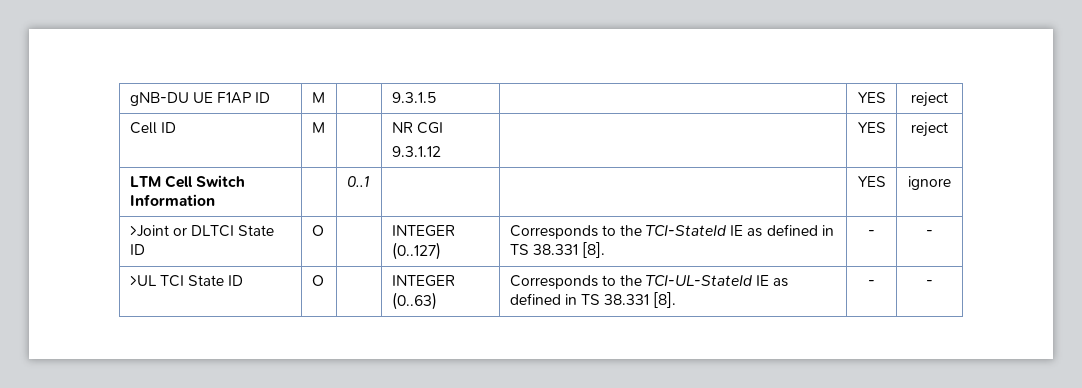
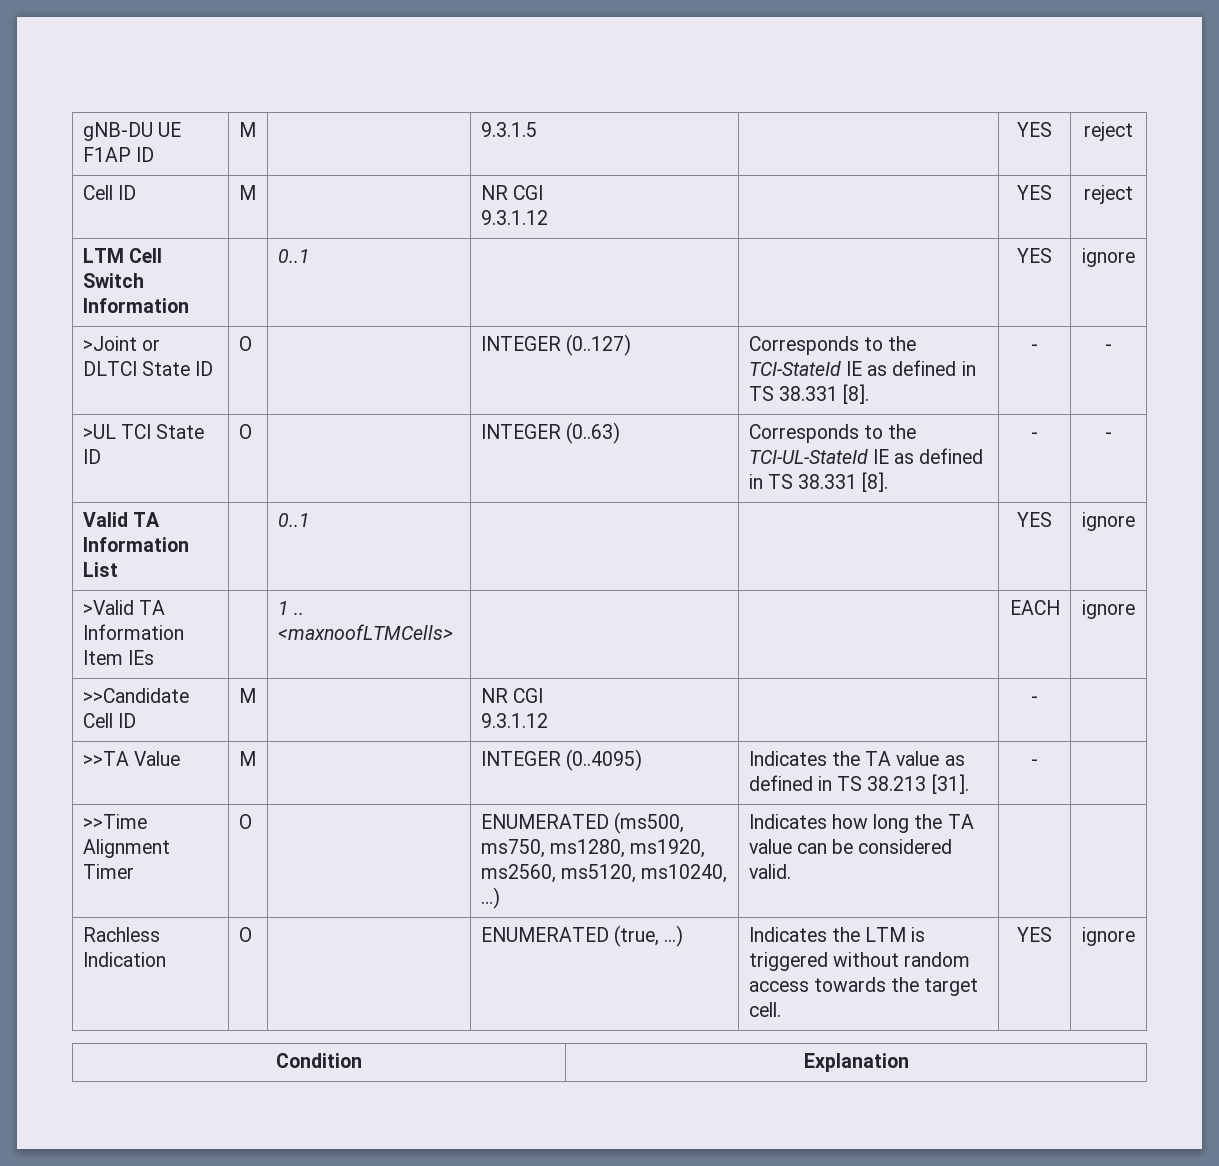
+ Valid TA Information List | | 0..1 | | | YES | ignore
+ >Valid TA Information Item IEs | | 1 .. <maxnoofLTMCells> | | | EACH | ignore
+ >>Candidate Cell ID | M | | NR CGI
+ 9.3.1.12 | | - |
+ >>TA Value | M | | INTEGER (0..4095) | Indicates the TA value as defined in TS 38.213 [31]. | - |
+ >>Time Alignment Timer | O | | ENUMERATED (ms500, ms750, ms1280, ms1920, ms2560, ms5120, ms10240, …) | Indicates how long the TA value can be considered valid. | |
+ Rachless Indication | O | | ENUMERATED (true, ...) | Indicates the LTM is triggered without random access towards the target cell. | YES | ignore
+ Condition | Explanation

